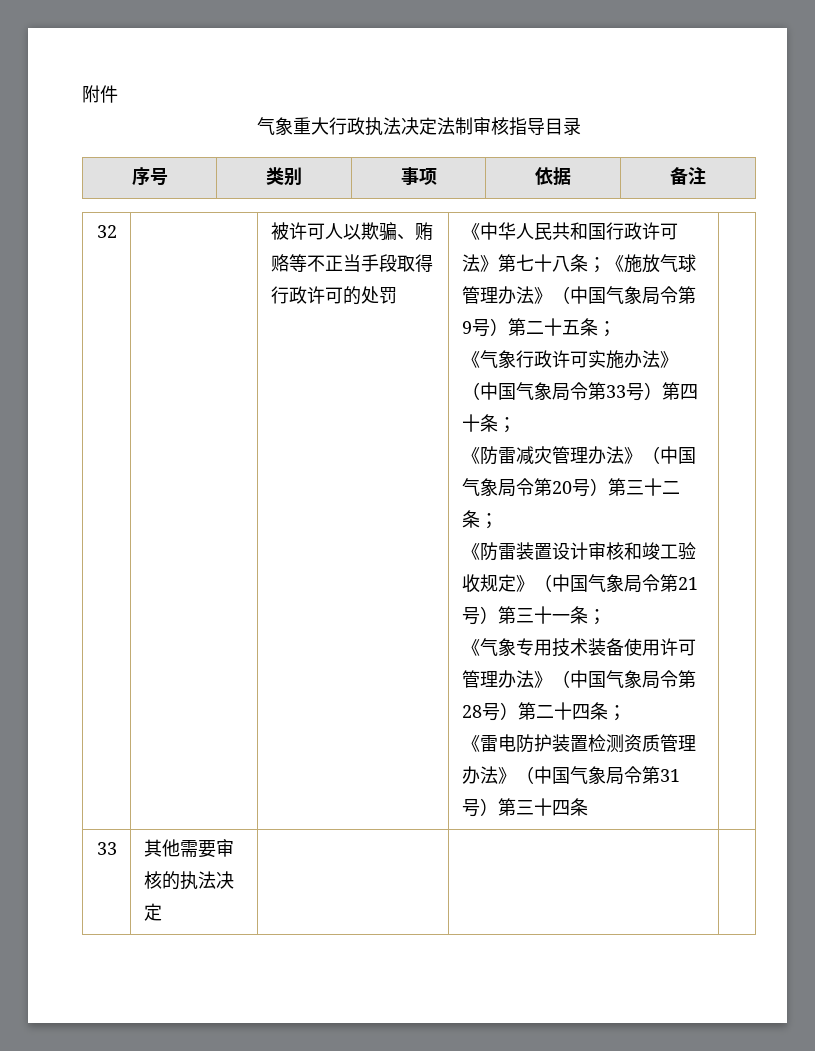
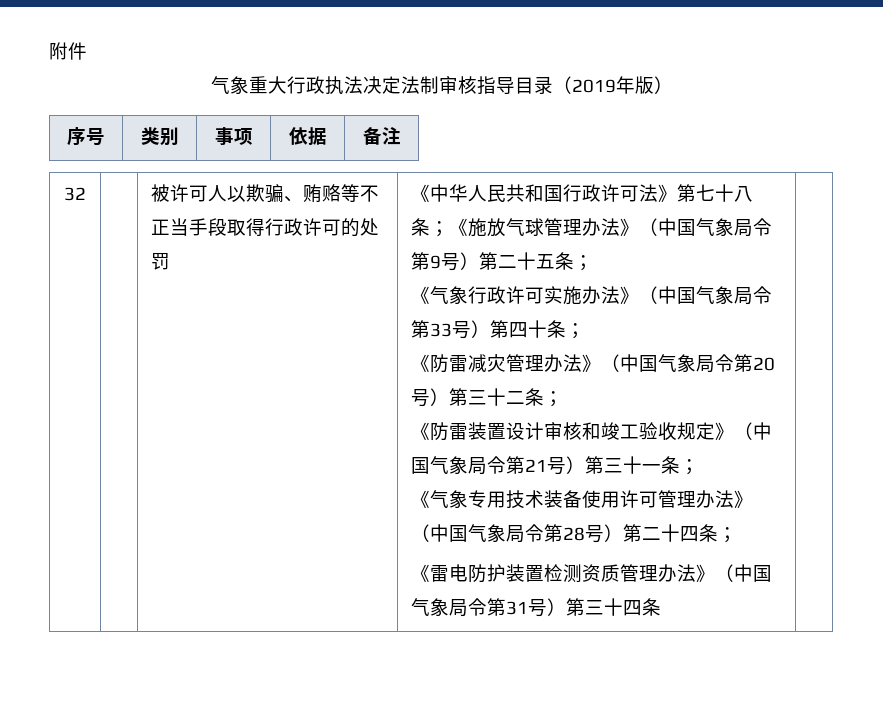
- 气象重大行政执法决定法制审核指导目录
+ 气象重大行政执法决定法制审核指导目录（2019年版）
- 33 | 其他需要审核的执法决定 | | |

